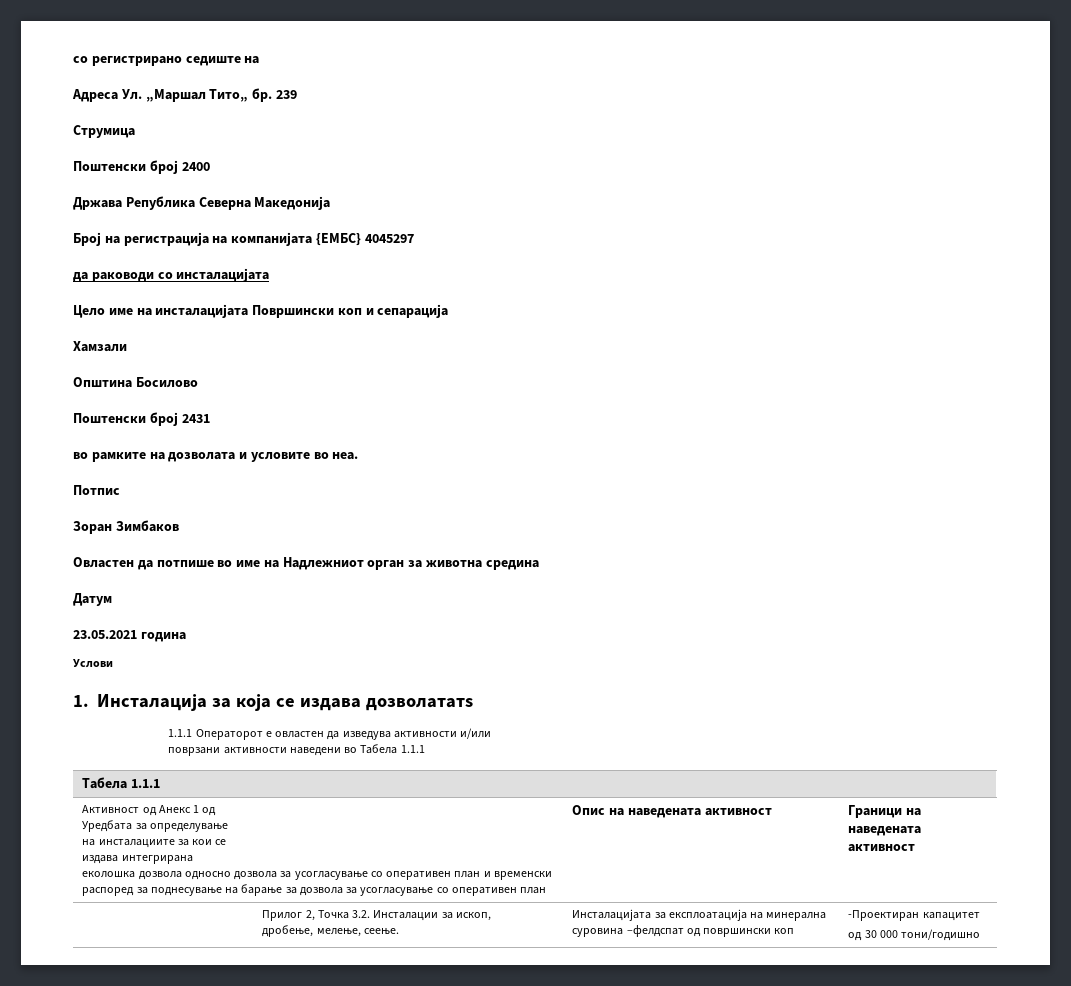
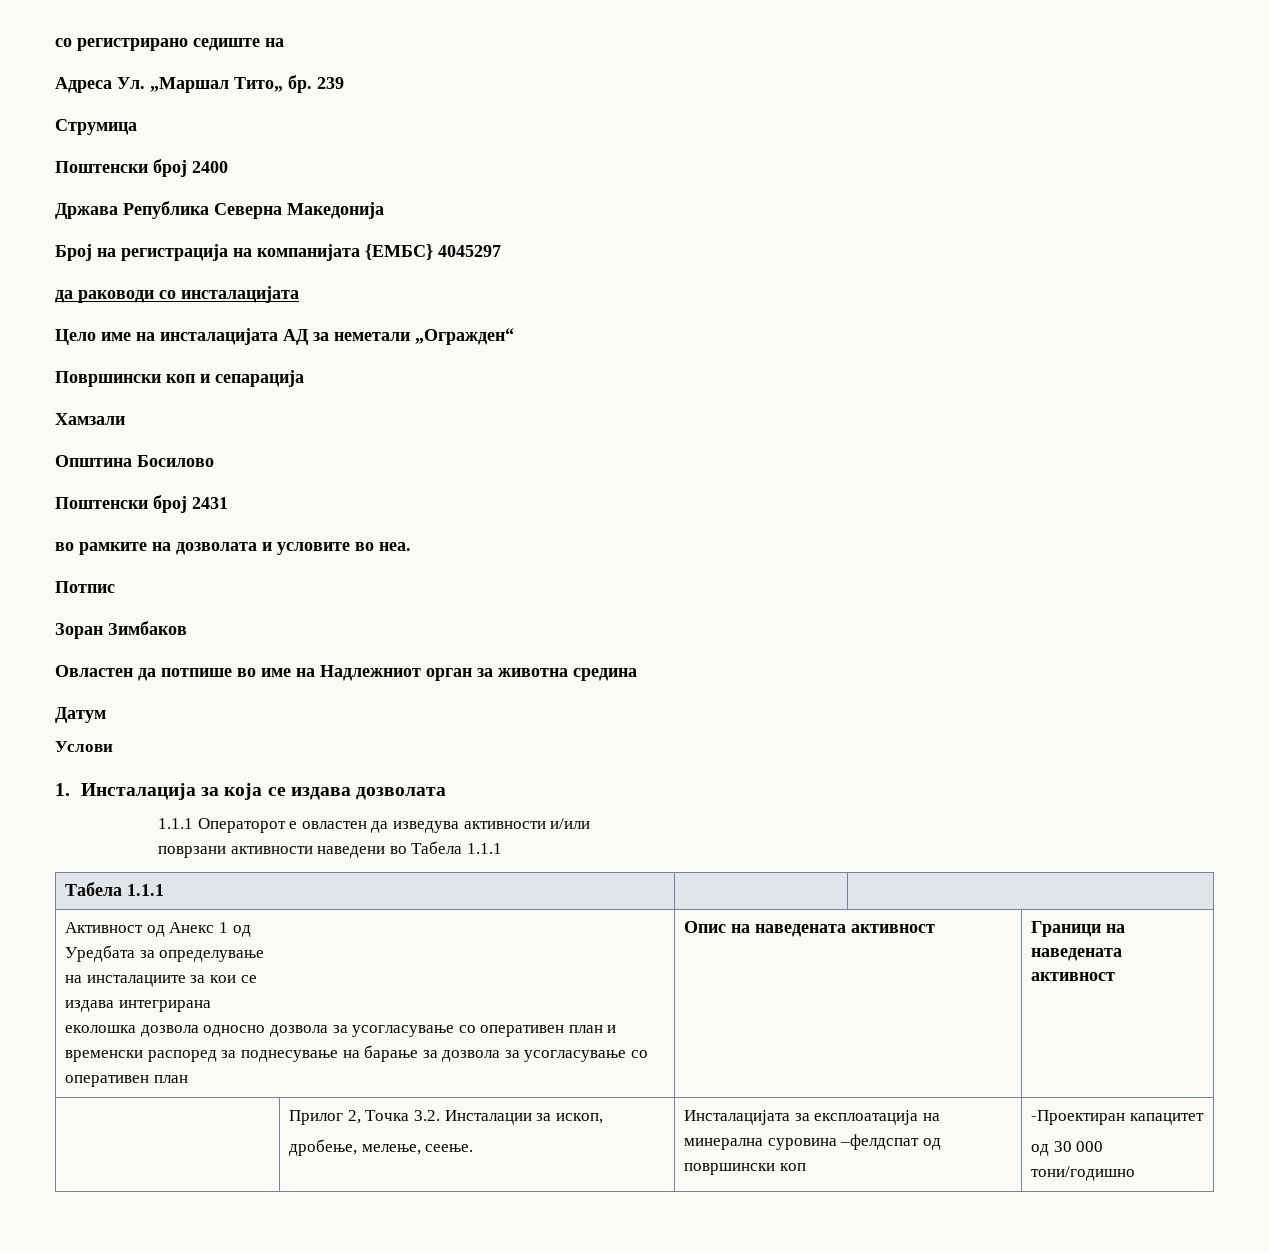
- Цело име на инсталацијата Површински коп и сепарација
+ Цело име на инсталацијата АД за неметали „Огражден“
+ Површински коп и сепарација
- 23.05.2021 година
- 1. Инсталација за која се издава дозволататѕ
+ 1. Инсталација за која се издава дозволата

